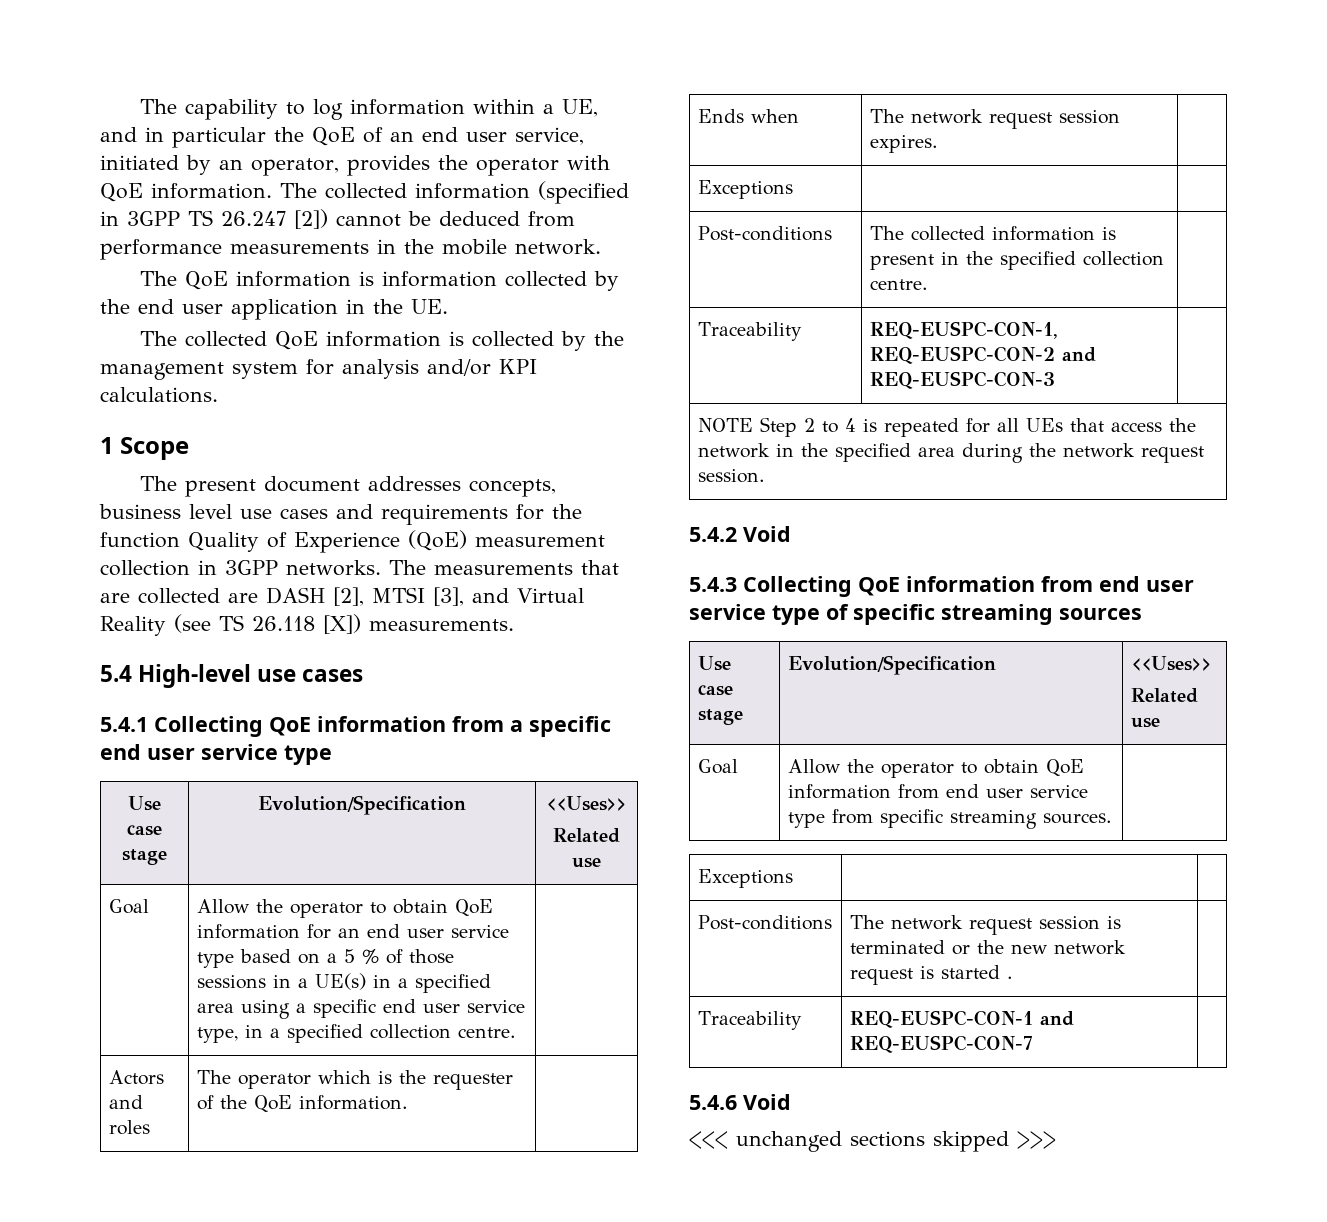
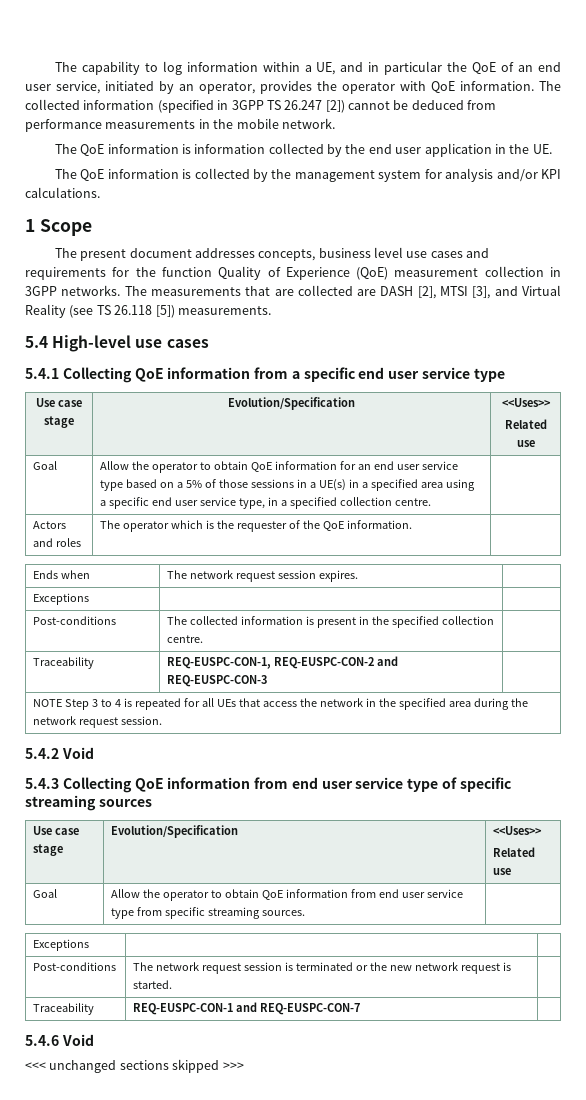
- The collected QoE information is collected by the management system for analysis and/or KPI calculations.
+ The QoE information is collected by the management system for analysis and/or KPI calculations.
- The measurements that are collected are DASH [2], MTSI [3], and Virtual Reality (see TS 26.118 [X]) measurements.
+ The measurements that are collected are DASH [2], MTSI [3], and Virtual Reality (see TS 26.118 [5]) measurements.
- Allow the operator to obtain QoE information for an end user service type based on a 5 % of those sessions in a UE(s) in a specified area using a specific end user service type, in a specified collection centre.
+ Allow the operator to obtain QoE information for an end user service type based on a 5% of those sessions in a UE(s) in a specified area using a specific end user service type, in a specified collection centre.
- NOTE Step 2 to 4 is repeated for all UEs that access the network in the specified area during the network request session.
+ NOTE Step 3 to 4 is repeated for all UEs that access the network in the specified area during the network request session.
- Post-conditions | The network request session is terminated or the new network request is started . |
+ Post-conditions | The network request session is terminated or the new network request is started. |

